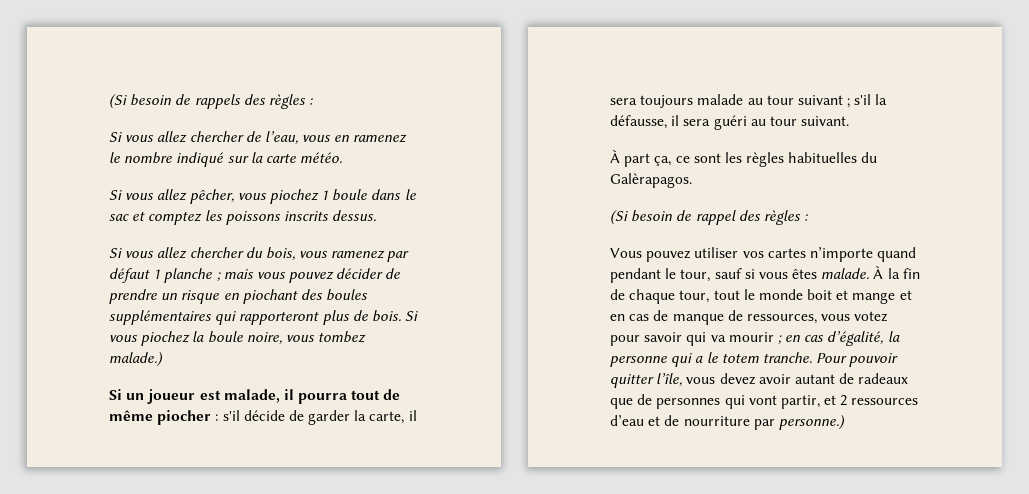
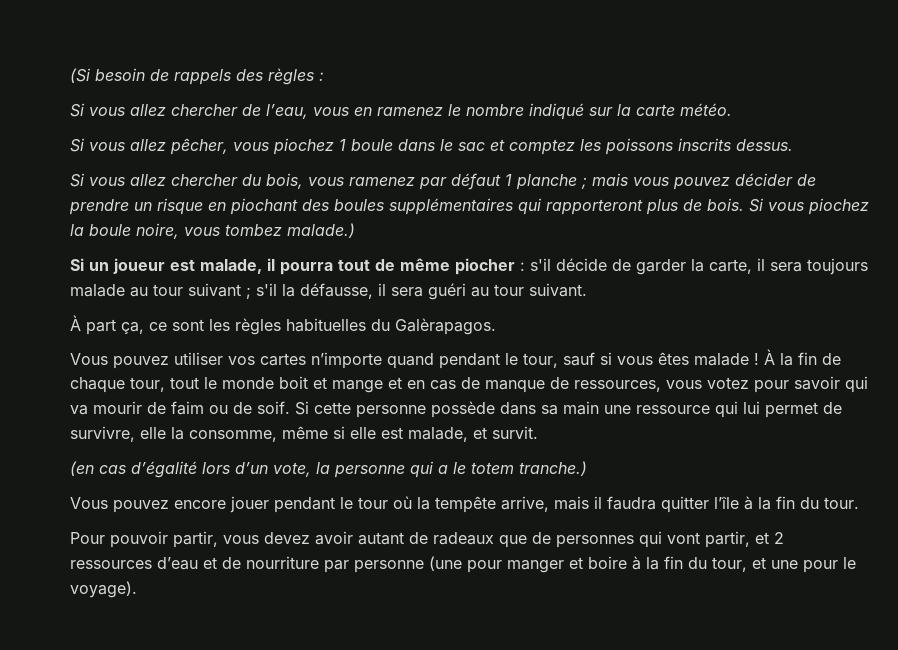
- (Si besoin de rappel des règles :
- Vous pouvez utiliser vos cartes n’importe quand pendant le tour, sauf si vous êtes malade.
+ Vous pouvez utiliser vos cartes n’importe quand pendant le tour, sauf si vous êtes malade !
- À la fin de chaque tour, tout le monde boit et mange et en cas de manque de ressources, vous votez pour savoir qui va mourir ; en cas d’égalité, la personne qui a le totem tranche. Pour pouvoir quitter l’île, vous devez avoir autant de radeaux que de personnes qui vont partir, et 2 ressources d’eau et de nourriture par personne.)
+ À la fin de chaque tour, tout le monde boit et mange et en cas de manque de ressources, vous votez pour savoir qui va mourir de faim ou de soif. Si cette personne possède dans sa main une ressource qui lui permet de survivre, elle la consomme, même si elle est malade, et survit.
+ (en cas d’égalité lors d’un vote, la personne qui a le totem tranche.)
+ Vous pouvez encore jouer pendant le tour où la tempête arrive, mais il faudra quitter l’île à la fin du tour.
+ Pour pouvoir partir, vous devez avoir autant de radeaux que de personnes qui vont partir, et 2 ressources d’eau et de nourriture par personne (une pour manger et boire à la fin du tour, et une pour le voyage).

